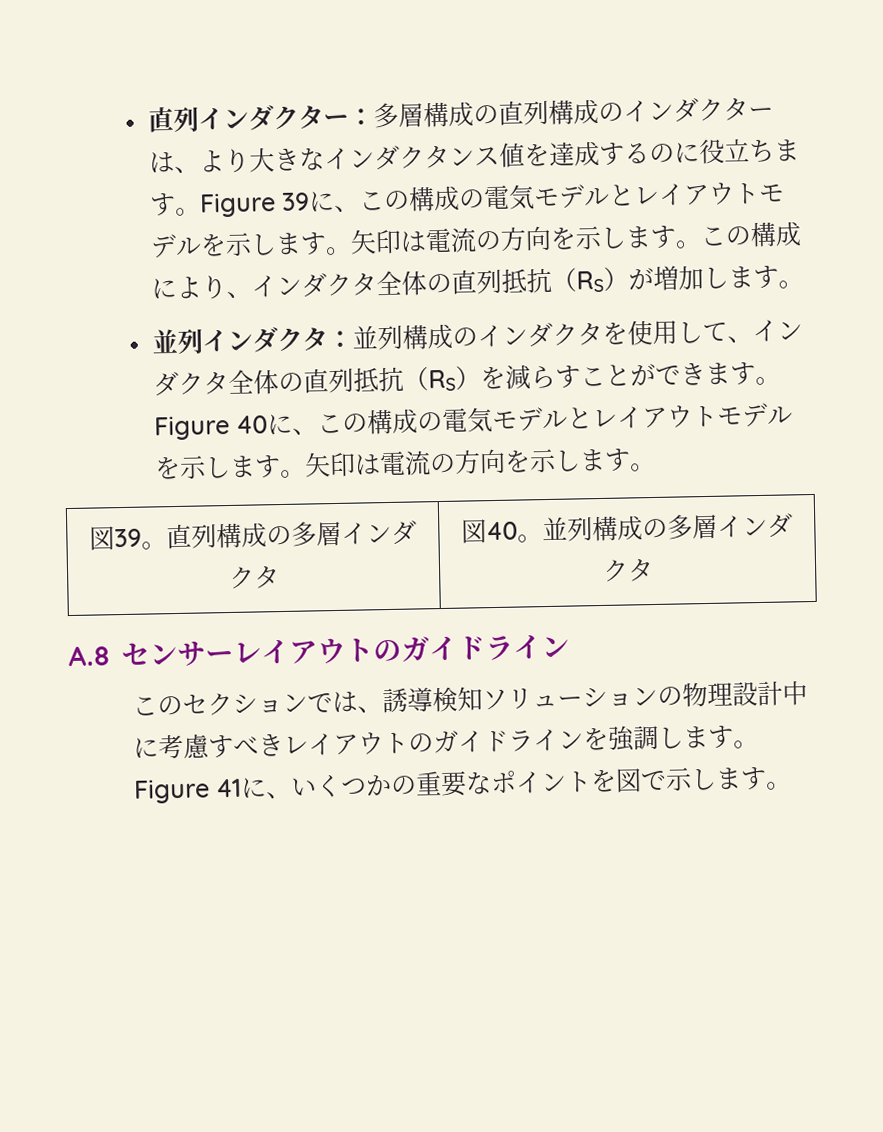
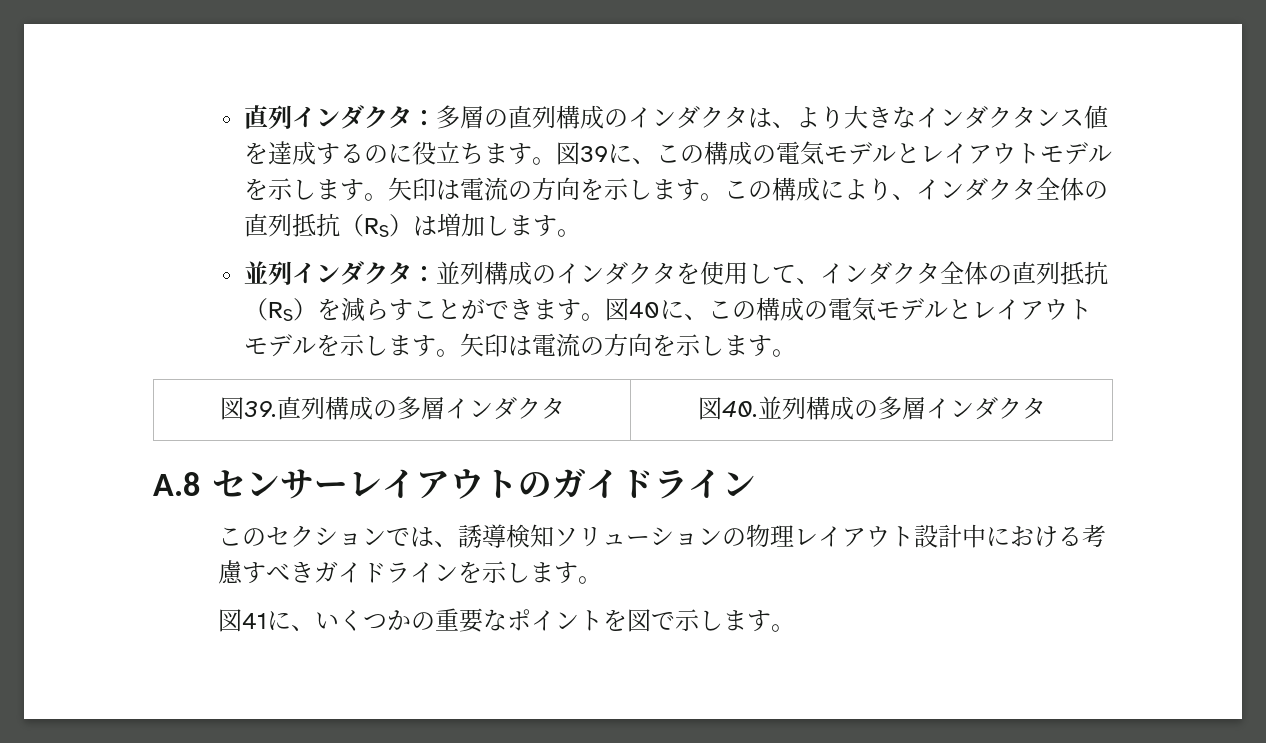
- 直列インダクター：多層構成の直列構成のインダクターは、より大きなインダクタンス値を達成するのに役立ちます。
+ 直列インダクタ：多層の直列構成のインダクタは、より大きなインダクタンス値を達成するのに役立ちます。
- Figure 39に、この構成の電気モデルとレイアウトモデルを示します。
+ 図39に、この構成の電気モデルとレイアウトモデルを示します。
- この構成により、インダクタ全体の直列抵抗（RS）が増加します。
+ この構成により、インダクタ全体の直列抵抗（RS）は増加します。
- Figure 40に、この構成の電気モデルとレイアウトモデルを示します。
+ 図40に、この構成の電気モデルとレイアウトモデルを示します。
- 図39。直列構成の多層インダクタ | 図40。並列構成の多層インダクタ
+ 図39.直列構成の多層インダクタ | 図40.並列構成の多層インダクタ
- このセクションでは、誘導検知ソリューションの物理設計中に考慮すべきレイアウトのガイドラインを強調します。Figure 41に、いくつかの重要なポイントを図で示します。
+ このセクションでは、誘導検知ソリューションの物理レイアウト設計中における考慮すべきガイドラインを示します。
+ 図41に、いくつかの重要なポイントを図で示します。

